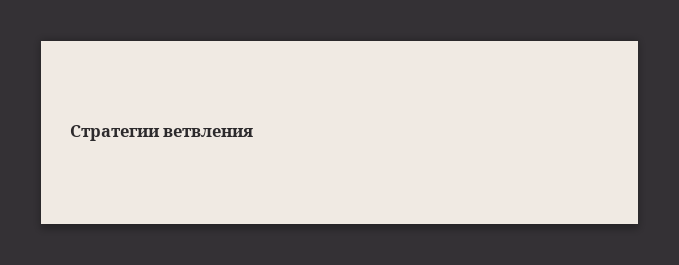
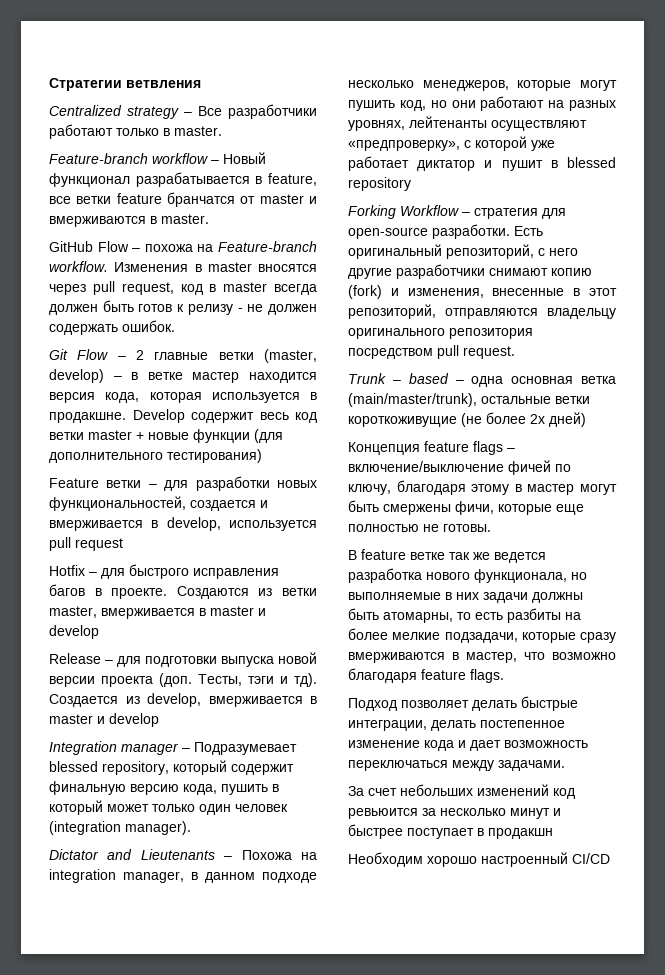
+ Centralized strategy – Все разработчики работают только в master.
+ Feature-branch workflow – Новый функционал разрабатывается в feature, все ветки feature бранчатся от master и вмерживаются в master.
+ GitHub Flow – похожа на Feature-branch workflow. Изменения в master вносятся через pull request, код в master всегда должен быть готов к релизу - не должен содержать ошибок.
+ Git Flow – 2 главные ветки (master, develop) – в ветке мастер находится версия кода, которая используется в продакшне. Develop содержит весь код ветки master + новые функции (для дополнительного тестирования)
+ Feature ветки – для разработки новых функциональностей, создается и вмерживается в develop, используется pull request
+ Hotfix – для быстрого исправления багов в проекте. Создаются из ветки master, вмерживается в master и develop
+ Release – для подготовки выпуска новой версии проекта (доп. Тесты, тэги и тд). Создается из develop, вмерживается в master и develop
+ Integration manager – Подразумевает blessed repository, который содержит финальную версию кода, пушить в который может только один человек (integration manager).
+ Dictator and Lieutenants – Похожа на integration manager, в данном подходе несколько менеджеров, которые могут пушить код, но они работают на разных уровнях, лейтенанты осуществляют «предпроверку», с которой уже работает диктатор и пушит в blessed repository
+ Forking Workflow – стратегия для open-source разработки. Есть оригинальный репозиторий, с него другие разработчики снимают копию (fork) и изменения, внесенные в этот репозиторий, отправляются владельцу оригинального репозитория посредством pull request.
+ Trunk – based – одна основная ветка (main/master/trunk), остальные ветки короткоживущие (не более 2х дней)
+ Концепция feature flags – включение/выключение фичей по ключу, благодаря этому в мастер могут быть смержены фичи, которые еще полностью не готовы.
+ В feature ветке так же ведется разработка нового функционала, но выполняемые в них задачи должны быть атомарны, то есть разбиты на более мелкие подзадачи, которые сразу вмерживаются в мастер, что возможно благодаря feature flags.
+ Подход позволяет делать быстрые интеграции, делать постепенное изменение кода и дает возможность переключаться между задачами.
+ За счет небольших изменений код ревьюится за несколько минут и быстрее поступает в продакшн
+ Необходим хорошо настроенный CI/CD

